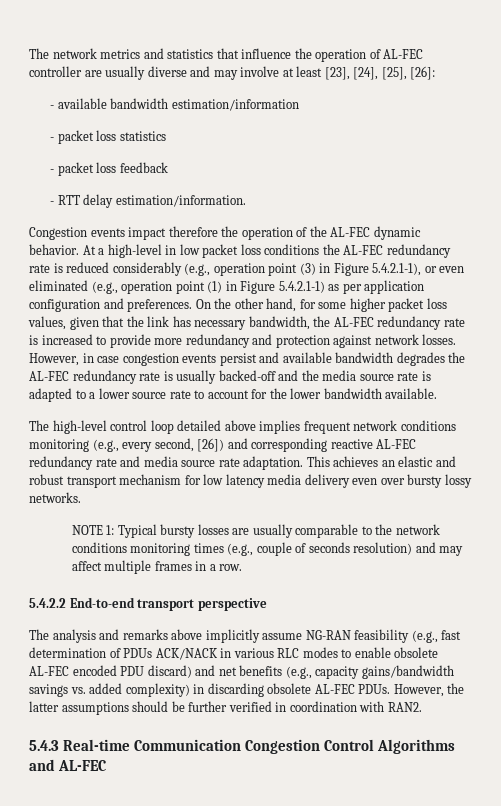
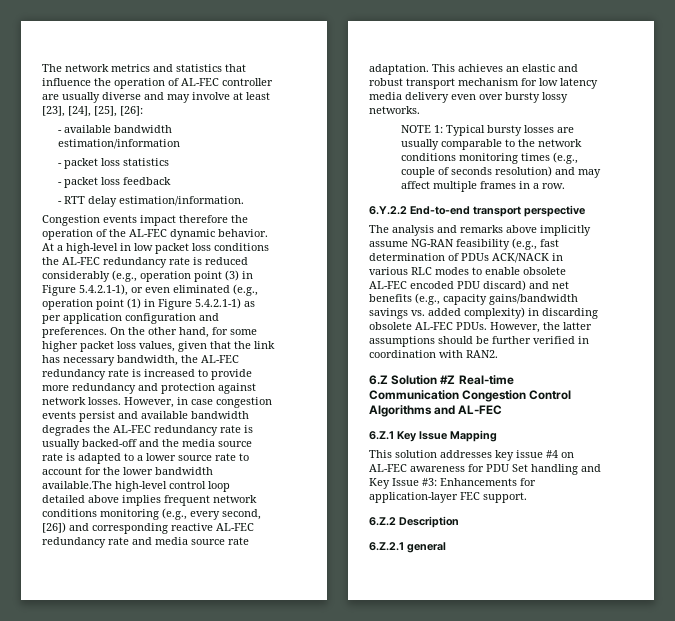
- However, in case congestion events persist and available bandwidth degrades the AL-FEC redundancy rate is usually backed-off and the media source rate is adapted to a lower source rate to account for the lower bandwidth available.
- The high-level control loop detailed above implies frequent network conditions monitoring (e.g., every second, [26]) and corresponding reactive AL-FEC redundancy rate and media source rate adaptation.
+ However, in case congestion events persist and available bandwidth degrades the AL-FEC redundancy rate is usually backed-off and the media source rate is adapted to a lower source rate to account for the lower bandwidth available.The high-level control loop detailed above implies frequent network conditions monitoring (e.g., every second, [26]) and corresponding reactive AL-FEC redundancy rate and media source rate adaptation.
- 5.4.2.2 End-to-end transport perspective
+ 6.Y.2.2 End-to-end transport perspective
- 5.4.3 Real-time Communication Congestion Control Algorithms and AL-FEC
+ 6.Z Solution #Z Real-time Communication Congestion Control Algorithms and AL-FEC
+ 6.Z.1 Key Issue Mapping
+ This solution addresses key issue #4 on AL-FEC awareness for PDU Set handling and Key Issue #3: Enhancements for application-layer FEC support.
+ 6.Z.2 Description
+ 6.Z.2.1 general

